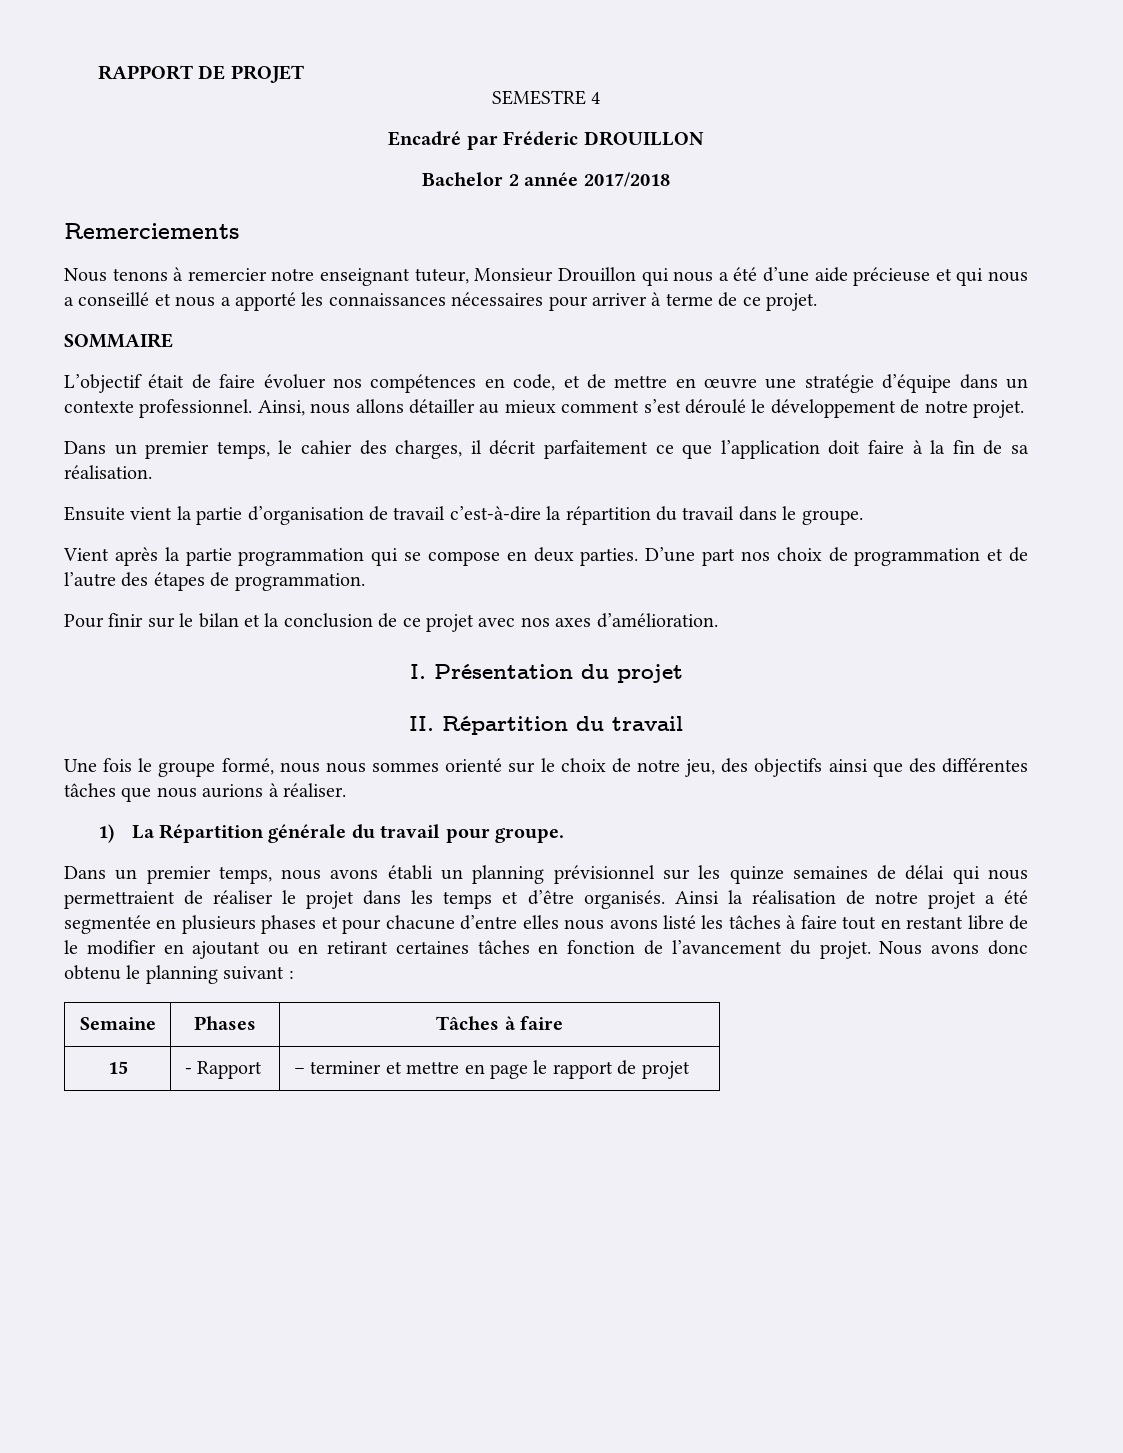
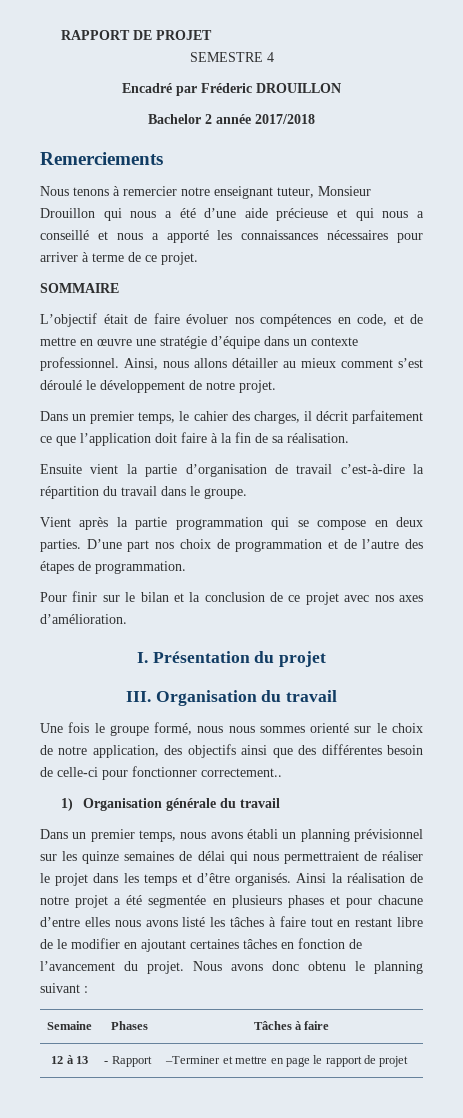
- II. Répartition du travail
+ III. Organisation du travail
- Une fois le groupe formé, nous nous sommes orienté sur le choix de notre jeu, des objectifs ainsi que des différentes tâches que nous aurions à réaliser.
+ Une fois le groupe formé, nous nous sommes orienté sur le choix de notre application, des objectifs ainsi que des différentes besoin de celle-ci pour fonctionner correctement..
- 1) La Répartition générale du travail pour groupe.
+ 1) Organisation générale du travail
- Ainsi la réalisation de notre projet a été segmentée en plusieurs phases et pour chacune d’entre elles nous avons listé les tâches à faire tout en restant libre de le modifier en ajoutant ou en retirant certaines tâches en fonction de l’avancement du projet.
+ Ainsi la réalisation de notre projet a été segmentée en plusieurs phases et pour chacune d’entre elles nous avons listé les tâches à faire tout en restant libre de le modifier en ajoutant certaines tâches en fonction de l’avancement du projet.
- 15 | - Rapport | – terminer et mettre en page le rapport de projet
+ 12 à 13 | - Rapport | –Terminer et mettre en page le rapport de projet

